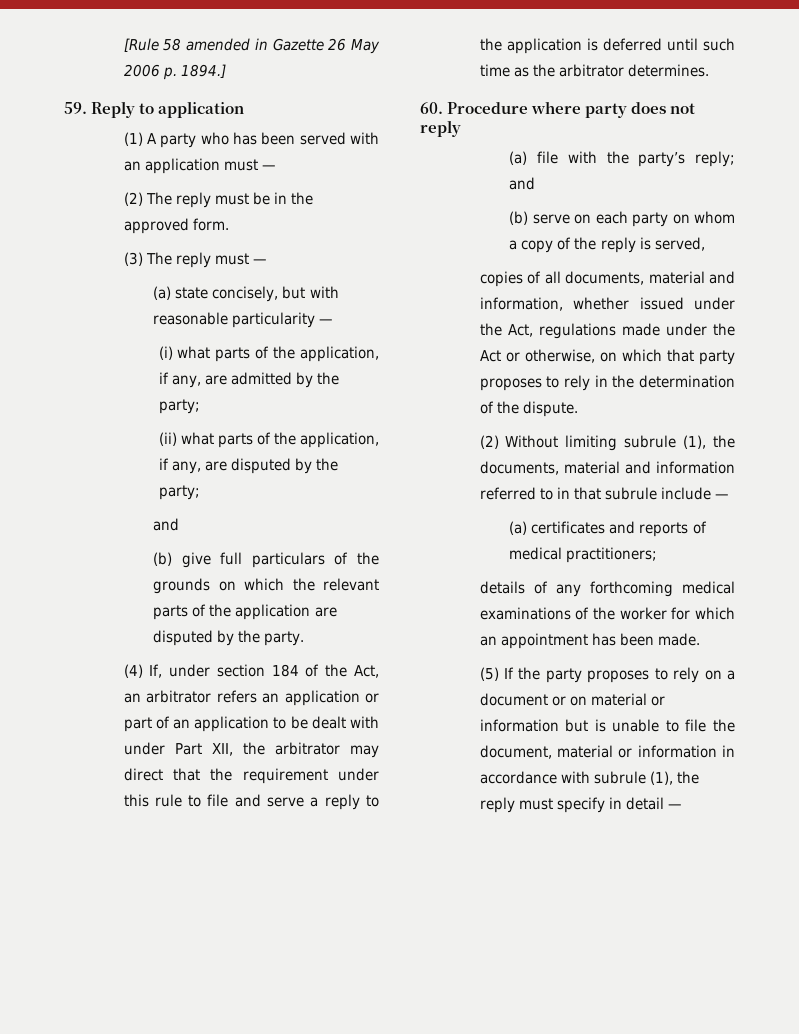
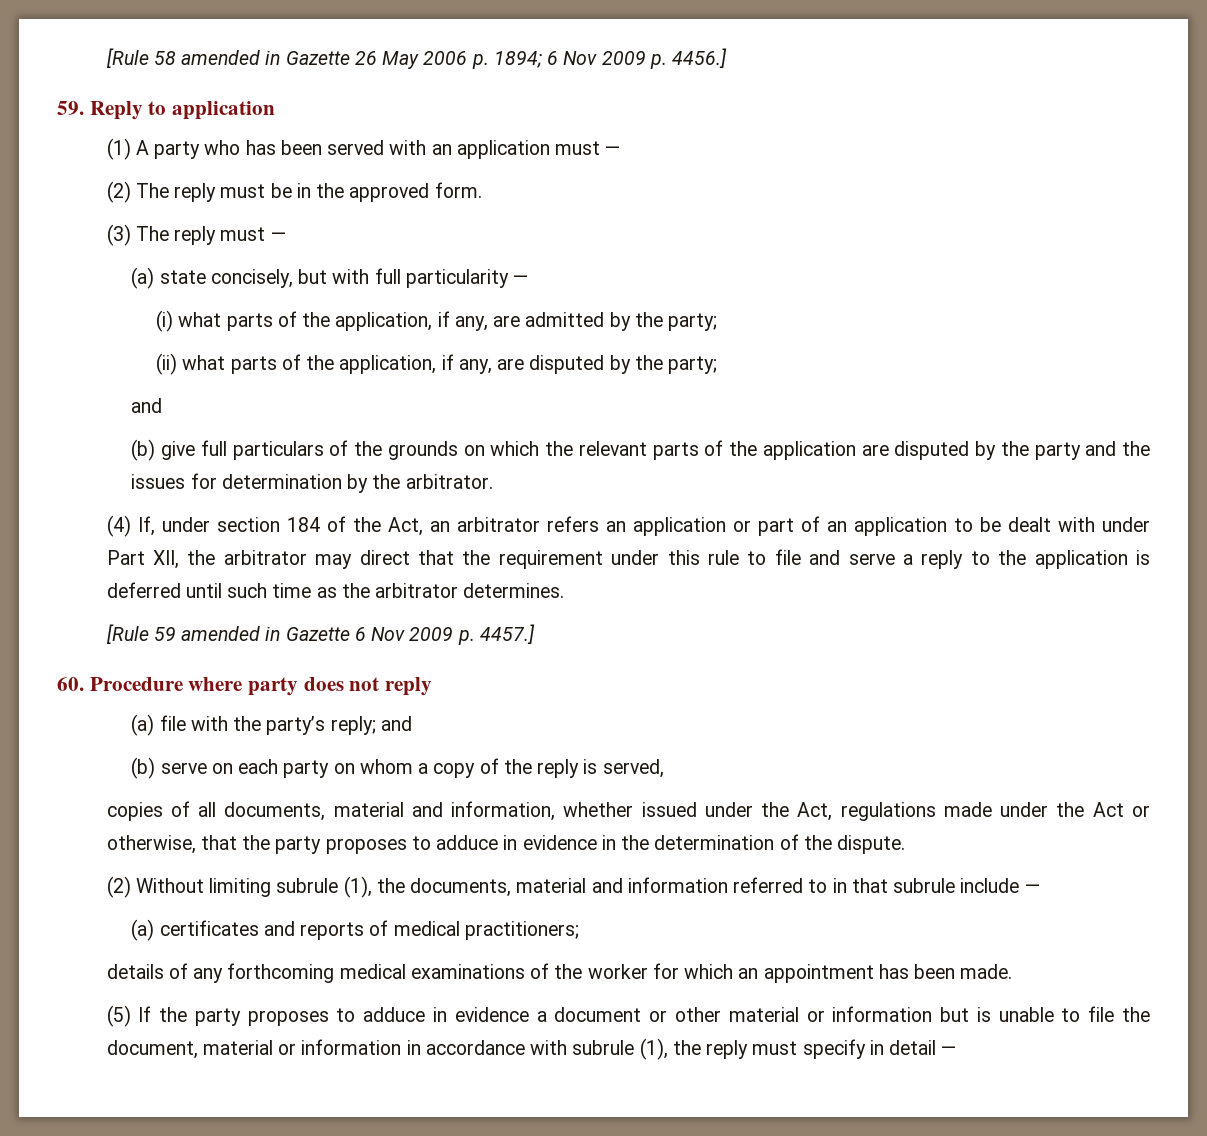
- [Rule 58 amended in Gazette 26 May 2006 p. 1894.]
+ [Rule 58 amended in Gazette 26 May 2006 p. 1894; 6 Nov 2009 p. 4456.]
- (a) state concisely, but with reasonable particularity —
+ (a) state concisely, but with full particularity —
- (b) give full particulars of the grounds on which the relevant parts of the application are disputed by the party.
+ (b) give full particulars of the grounds on which the relevant parts of the application are disputed by the party and the issues for determination by the arbitrator.
+ [Rule 59 amended in Gazette 6 Nov 2009 p. 4457.]
- copies of all documents, material and information, whether issued under the Act, regulations made under the Act or otherwise, on which that party proposes to rely in the determination of the dispute.
+ copies of all documents, material and information, whether issued under the Act, regulations made under the Act or otherwise, that the party proposes to adduce in evidence in the determination of the dispute.
- (5) If the party proposes to rely on a document or on material or information but is unable to file the document, material or information in accordance with subrule (1), the reply must specify in detail —
+ (5) If the party proposes to adduce in evidence a document or other material or information but is unable to file the document, material or information in accordance with subrule (1), the reply must specify in detail —

